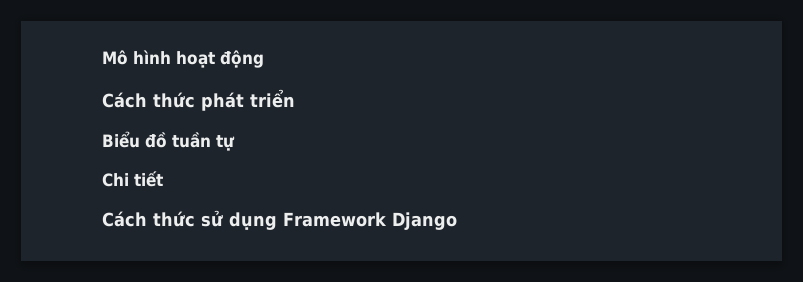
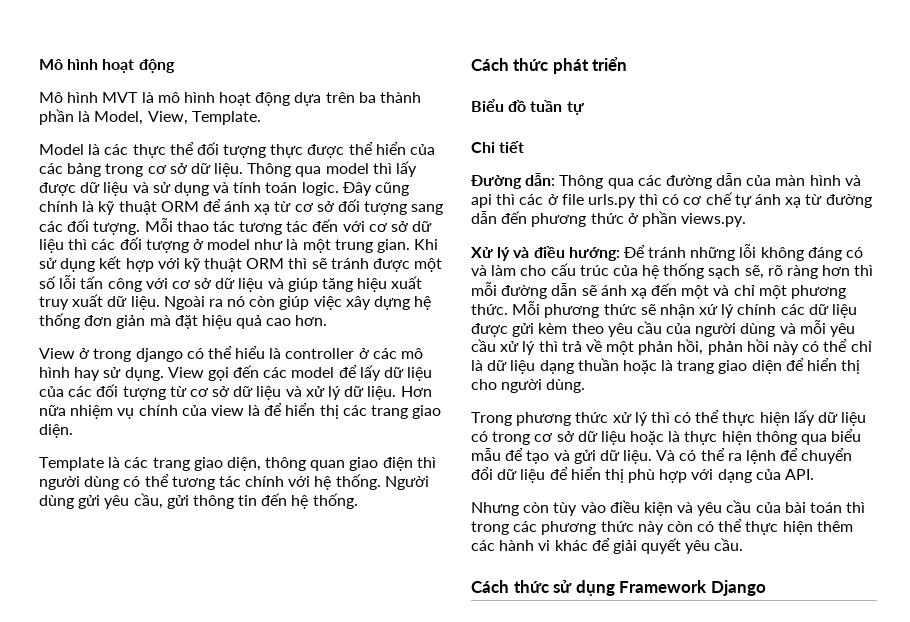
+ Mô hình MVT là mô hình hoạt động dựa trên ba thành phần là Model, View, Template.
+ Model là các thực thể đối tượng thực được thể hiển của các bảng trong cơ sở dữ liệu. Thông qua model thì lấy được dữ liệu và sử dụng và tính toán logic. Đây cũng chính là kỹ thuật ORM để ánh xạ từ cơ sở đối tượng sang các đối tượng. Mỗi thao tác tương tác đến với cơ sở dữ liệu thì các đối tượng ở model như là một trung gian. Khi sử dụng kết hợp với kỹ thuật ORM thì sẽ tránh được một số lỗi tấn công với cơ sở dữ liệu và giúp tăng hiệu xuất truy xuất dữ liệu. Ngoài ra nó còn giúp việc xây dựng hệ thống đơn giản mà đặt hiệu quả cao hơn.
+ View ở trong django có thể hiểu là controller ở các mô hình hay sử dụng. View gọi đến các model để lấy dữ liệu của các đối tượng từ cơ sở dữ liệu và xử lý dữ liệu. Hơn nữa nhiệm vụ chính của view là để hiển thị các trang giao diện.
+ Template là các trang giao diện, thông quan giao điện thì người dùng có thể tương tác chính với hệ thống. Người dùng gửi yêu cầu, gửi thông tin đến hệ thống.
+ Đường dẫn: Thông qua các đường dẫn của màn hình và api thì các ở file urls.py thì có cơ chế tự ánh xạ từ đường dẫn đến phương thức ở phần views.py.
+ Xử lý và điều hướng: Để tránh những lỗi không đáng có và làm cho cấu trúc của hệ thống sạch sẽ, rõ ràng hơn thì mỗi đường dẫn sẽ ánh xạ đến một và chỉ một phương thức. Mỗi phương thức sẽ nhận xứ lý chính các dữ liệu được gửi kèm theo yêu cầu của người dùng và mỗi yêu cầu xử lý thì trả về một phản hồi, phản hồi này có thể chỉ là dữ liệu dạng thuần hoặc là trang giao diện để hiển thị cho người dùng.
+ Trong phương thức xử lý thì có thể thực hiện lấy dữ liệu có trong cơ sở dữ liệu hoặc là thực hiện thông qua biểu mẫu để tạo và gửi dữ liệu. Và có thể ra lệnh để chuyển đổi dữ liệu để hiển thị phù hợp với dạng của API.
+ Nhưng còn tùy vào điều kiện và yêu cầu của bài toán thì trong các phương thức này còn có thể thực hiện thêm các hành vi khác để giải quyết yêu cầu.

